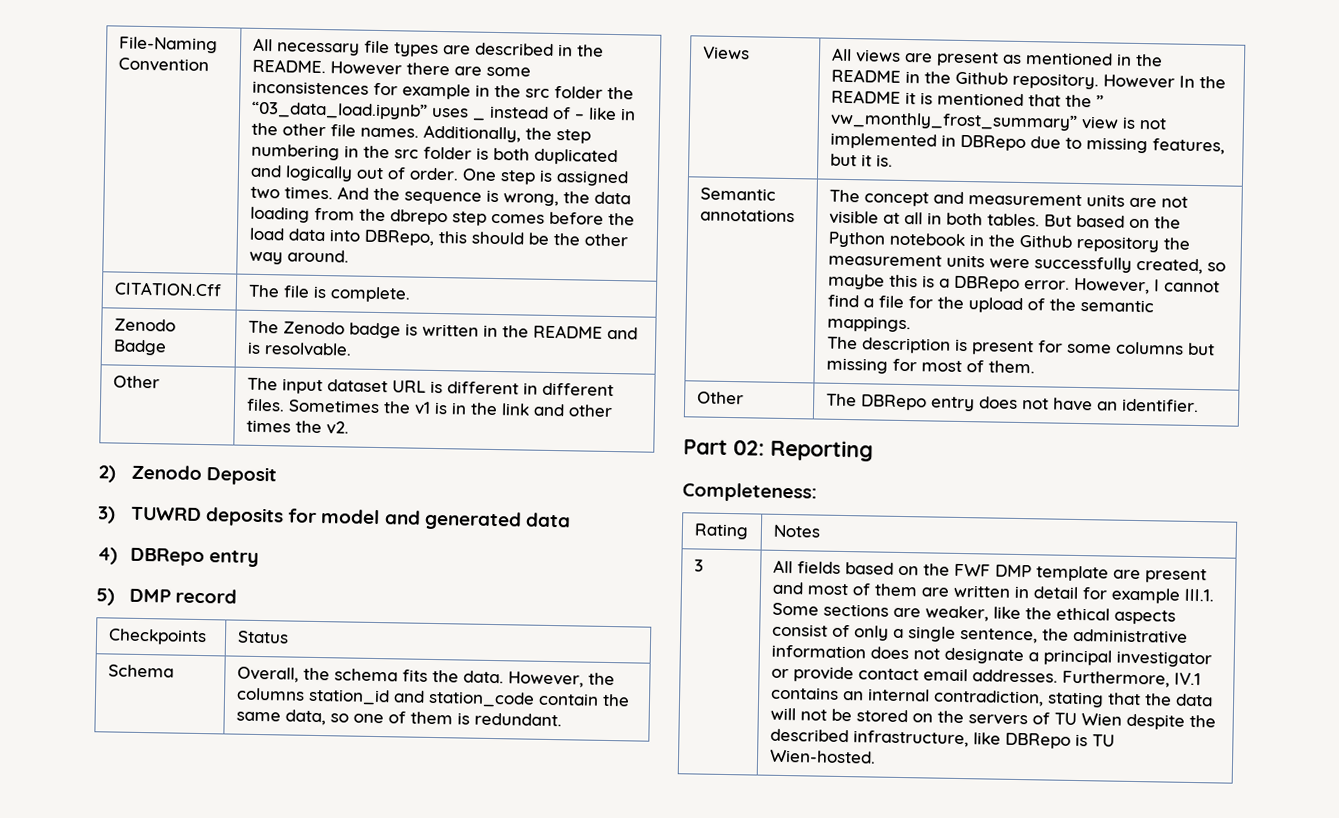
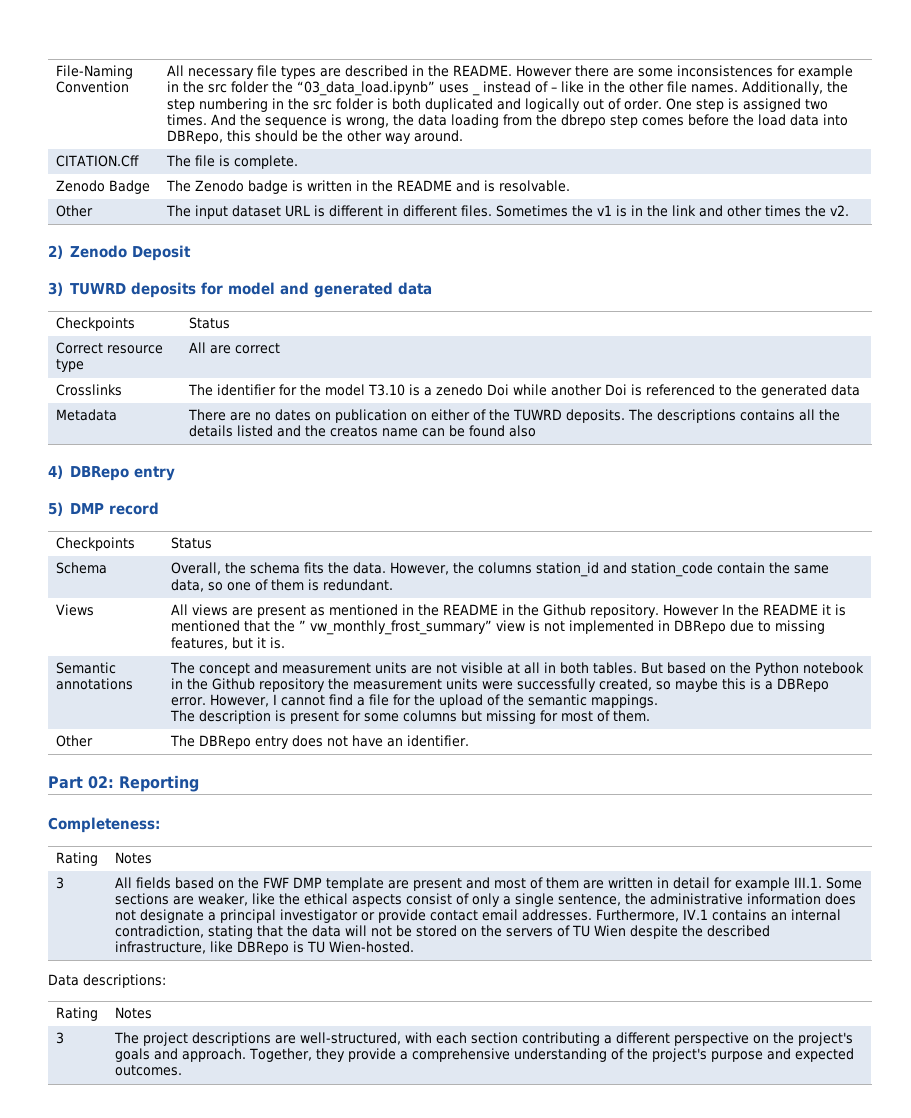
  3) TUWRD deposits for model and generated data
+ Checkpoints | Status
+ Correct resource type | All are correct
+ Crosslinks | The identifier for the model T3.10 is a zenedo Doi while another Doi is referenced to the generated data
+ Metadata | There are no dates on publication on either of the TUWRD deposits. The descriptions contains all the details listed and the creatos name can be found also
+ Data descriptions:
+ Rating | Notes
+ 3 | The project descriptions are well-structured, with each section contributing a different perspective on the project's goals and approach. Together, they provide a comprehensive understanding of the project's purpose and expected outcomes.

